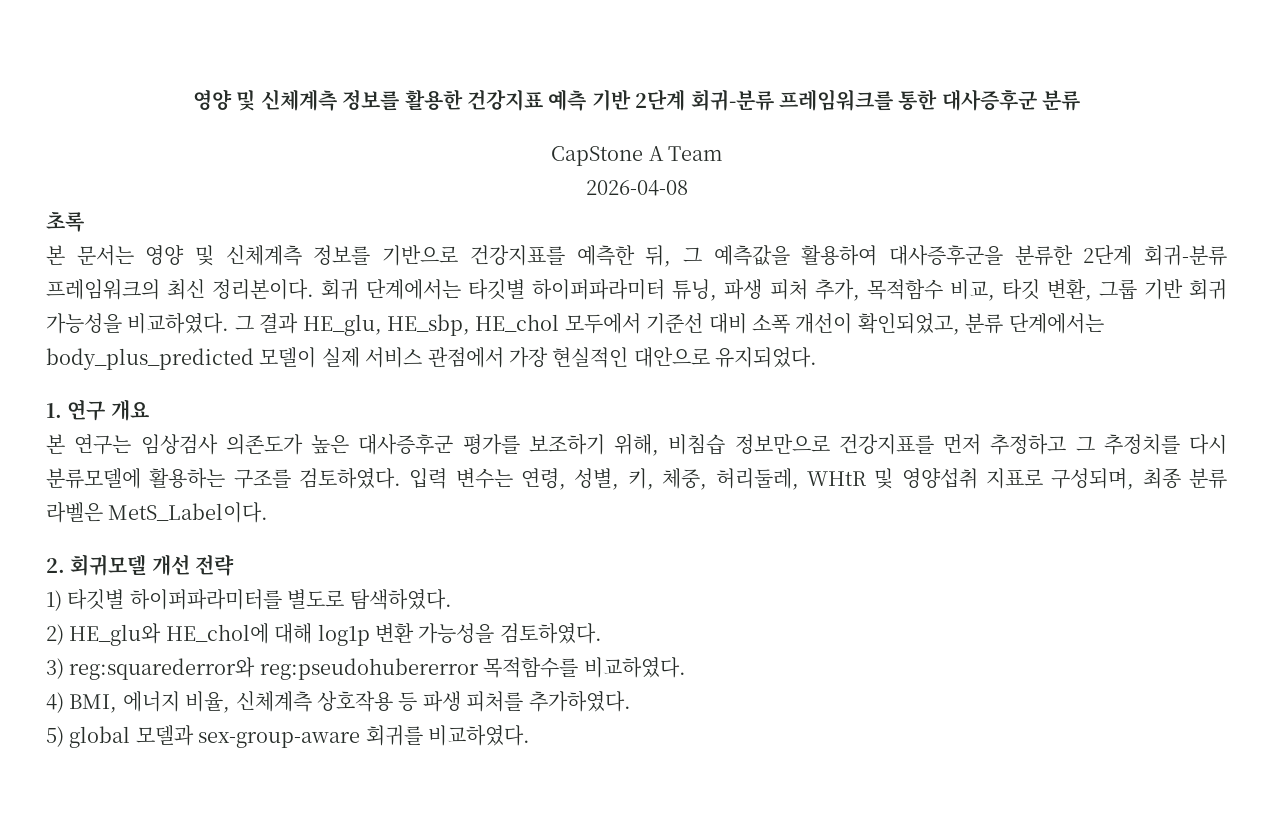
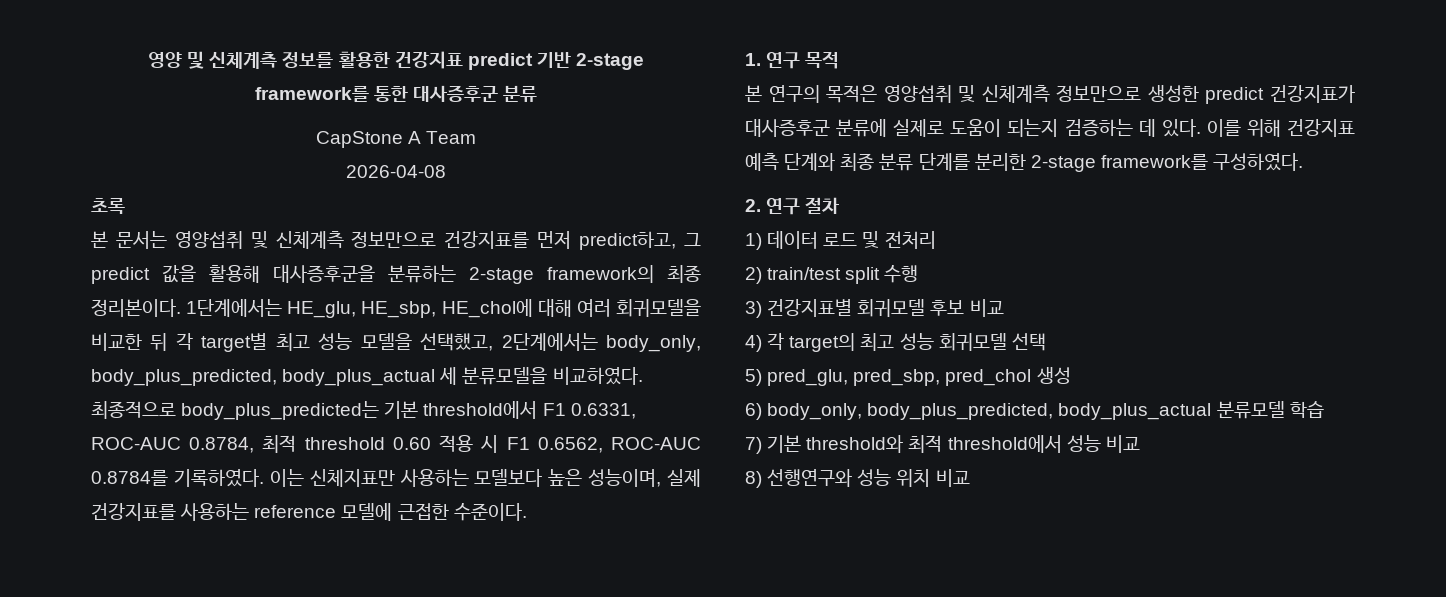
- 영양 및 신체계측 정보를 활용한 건강지표 예측 기반 2단계 회귀-분류 프레임워크를 통한 대사증후군 분류
+ 영양 및 신체계측 정보를 활용한 건강지표 predict 기반 2-stage framework를 통한 대사증후군 분류
- 본 문서는 영양 및 신체계측 정보를 기반으로 건강지표를 예측한 뒤, 그 예측값을 활용하여 대사증후군을 분류한 2단계 회귀-분류 프레임워크의 최신 정리본이다. 회귀 단계에서는 타깃별 하이퍼파라미터 튜닝, 파생 피처 추가, 목적함수 비교, 타깃 변환, 그룹 기반 회귀 가능성을 비교하였다. 그 결과 HE_glu, HE_sbp, HE_chol 모두에서 기준선 대비 소폭 개선이 확인되었고, 분류 단계에서는 body_plus_predicted 모델이 실제 서비스 관점에서 가장 현실적인 대안으로 유지되었다.
+ 본 문서는 영양섭취 및 신체계측 정보만으로 건강지표를 먼저 predict하고, 그 predict 값을 활용해 대사증후군을 분류하는 2-stage framework의 최종 정리본이다. 1단계에서는 HE_glu, HE_sbp, HE_chol에 대해 여러 회귀모델을 비교한 뒤 각 target별 최고 성능 모델을 선택했고, 2단계에서는 body_only, body_plus_predicted, body_plus_actual 세 분류모델을 비교하였다. 최종적으로 body_plus_predicted는 기본 threshold에서 F1 0.6331, ROC-AUC 0.8784, 최적 threshold 0.60 적용 시 F1 0.6562, ROC-AUC 0.8784를 기록하였다. 이는 신체지표만 사용하는 모델보다 높은 성능이며, 실제 건강지표를 사용하는 reference 모델에 근접한 수준이다.
- 1. 연구 개요
- 본 연구는 임상검사 의존도가 높은 대사증후군 평가를 보조하기 위해, 비침습 정보만으로 건강지표를 먼저 추정하고 그 추정치를 다시 분류모델에 활용하는 구조를 검토하였다. 입력 변수는 연령, 성별, 키, 체중, 허리둘레, WHtR 및 영양섭취 지표로 구성되며, 최종 분류 라벨은 MetS_Label이다.
- 2. 회귀모델 개선 전략
- 1) 타깃별 하이퍼파라미터를 별도로 탐색하였다.
- 2) HE_glu와 HE_chol에 대해 log1p 변환 가능성을 검토하였다.
- 3) reg:squarederror와 reg:pseudohubererror 목적함수를 비교하였다.
- 4) BMI, 에너지 비율, 신체계측 상호작용 등 파생 피처를 추가하였다.
- 5) global 모델과 sex-group-aware 회귀를 비교하였다.
+ 1. 연구 목적
+ 본 연구의 목적은 영양섭취 및 신체계측 정보만으로 생성한 predict 건강지표가 대사증후군 분류에 실제로 도움이 되는지 검증하는 데 있다. 이를 위해 건강지표 예측 단계와 최종 분류 단계를 분리한 2-stage framework를 구성하였다.
+ 2. 연구 절차
+ 1) 데이터 로드 및 전처리
+ 2) train/test split 수행
+ 3) 건강지표별 회귀모델 후보 비교
+ 4) 각 target의 최고 성능 회귀모델 선택
+ 5) pred_glu, pred_sbp, pred_chol 생성
+ 6) body_only, body_plus_predicted, body_plus_actual 분류모델 학습
+ 7) 기본 threshold와 최적 threshold에서 성능 비교
+ 8) 선행연구와 성능 위치 비교

